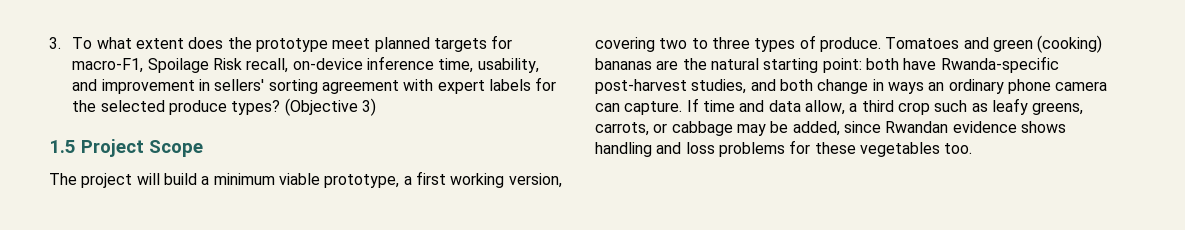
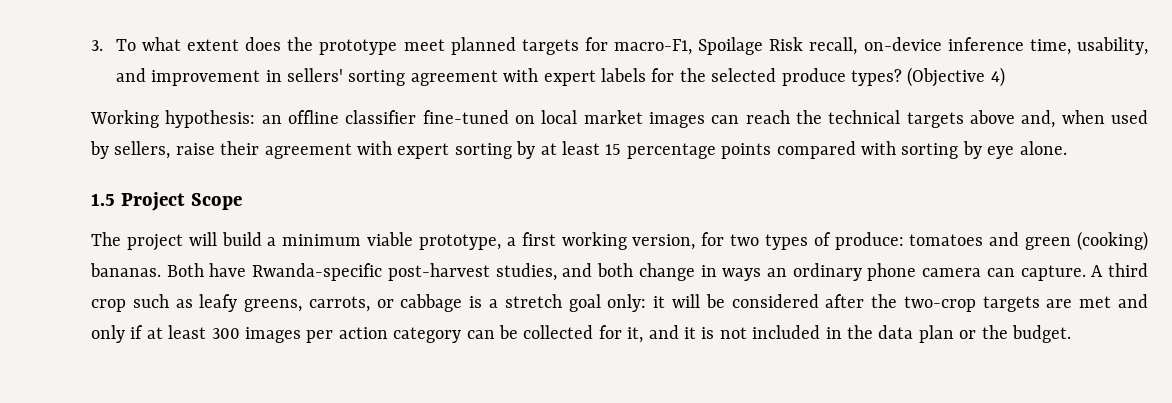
- (Objective 3)
+ (Objective 4)
+ Working hypothesis: an offline classifier fine-tuned on local market images can reach the technical targets above and, when used by sellers, raise their agreement with expert sorting by at least 15 percentage points compared with sorting by eye alone.
- The project will build a minimum viable prototype, a first working version, covering two to three types of produce. Tomatoes and green (cooking) bananas are the natural starting point: both have Rwanda-specific post-harvest studies, and both change in ways an ordinary phone camera can capture.
+ The project will build a minimum viable prototype, a first working version, for two types of produce: tomatoes and green (cooking) bananas. Both have Rwanda-specific post-harvest studies, and both change in ways an ordinary phone camera can capture.
- If time and data allow, a third crop such as leafy greens, carrots, or cabbage may be added, since Rwandan evidence shows handling and loss problems for these vegetables too.
+ A third crop such as leafy greens, carrots, or cabbage is a stretch goal only: it will be considered after the two-crop targets are met and only if at least 300 images per action category can be collected for it, and it is not included in the data plan or the budget.

